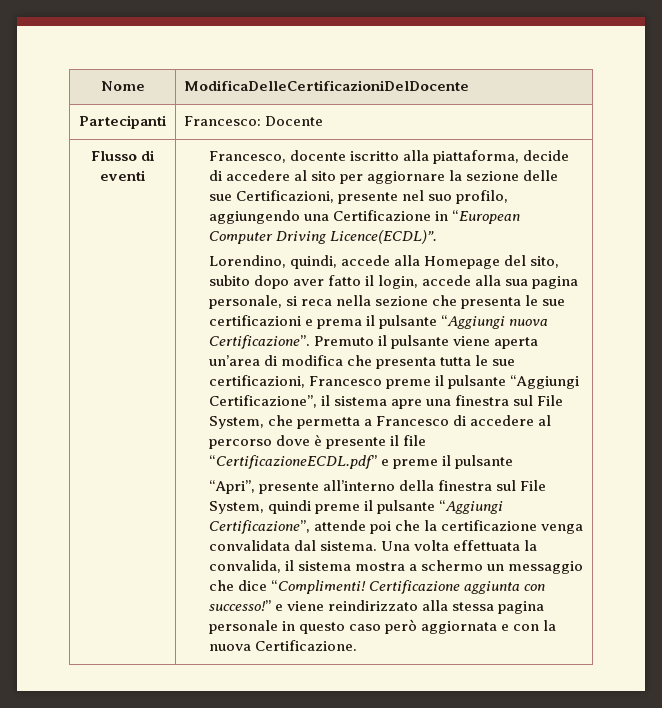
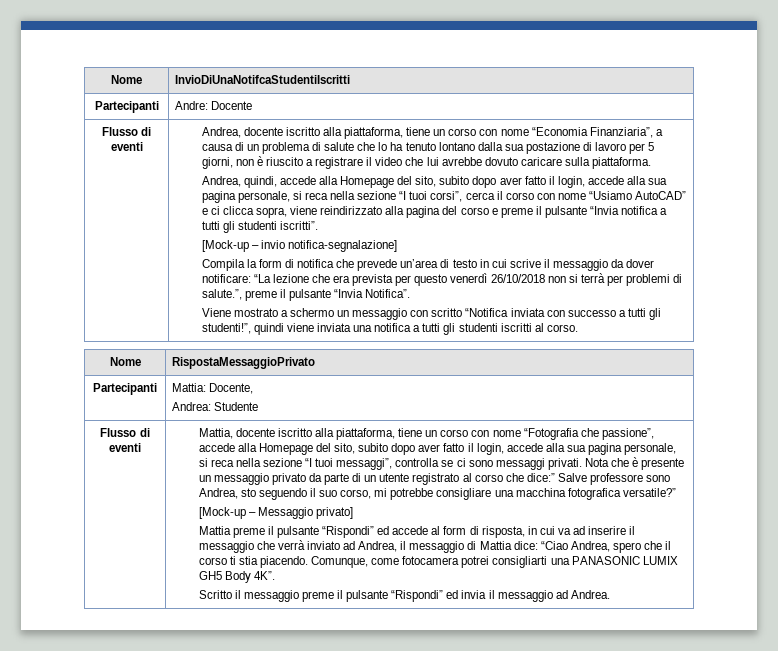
- Nome | ModificaDelleCertificazioniDelDocente
- Partecipanti | Francesco: Docente
+ Nome | InvioDiUnaNotifcaStudentiIscritti
+ Partecipanti | Andre: Docente
- Francesco, docente iscritto alla piattaforma, decide di accedere al sito per aggiornare la sezione delle sue Certificazioni, presente nel suo profilo, aggiungendo una Certificazione in “European Computer Driving Licence(ECDL)”.
- Lorendino, quindi, accede alla Homepage del sito, subito dopo aver fatto il login, accede alla sua pagina personale, si reca nella sezione che presenta le sue certificazioni e prema il pulsante “Aggiungi nuova Certificazione”. Premuto il pulsante viene aperta un’area di modifica che presenta tutta le sue certificazioni, Francesco preme il pulsante “Aggiungi Certificazione”, il sistema apre una finestra sul File System, che permetta a Francesco di accedere al percorso dove è presente il file “CertificazioneECDL.pdf” e preme il pulsante
- “Apri”, presente all’interno della finestra sul File System, quindi preme il pulsante “Aggiungi Certificazione”, attende poi che la certificazione venga convalidata dal sistema. Una volta effettuata la convalida, il sistema mostra a schermo un messaggio che dice “Complimenti! Certificazione aggiunta con successo!” e viene reindirizzato alla stessa pagina personale in questo caso però aggiornata e con la nuova Certificazione.
+ Andrea, docente iscritto alla piattaforma, tiene un corso con nome “Economia Finanziaria”, a causa di un problema di salute che lo ha tenuto lontano dalla sua postazione di lavoro per 5 giorni, non è riuscito a registrare il video che lui avrebbe dovuto caricare sulla piattaforma.
+ Andrea, quindi, accede alla Homepage del sito, subito dopo aver fatto il login, accede alla sua pagina personale, si reca nella sezione “I tuoi corsi”, cerca il corso con nome “Usiamo AutoCAD” e ci clicca sopra, viene reindirizzato alla pagina del corso e preme il pulsante “Invia notifica a tutti gli studenti iscritti”.
+ [Mock-up – invio notifica-segnalazione]
+ Compila la form di notifica che prevede un’area di testo in cui scrive il messaggio da dover notificare: “La lezione che era prevista per questo venerdì 26/10/2018 non si terrà per problemi di salute.”, preme il pulsante “Invia Notifica”.
+ Viene mostrato a schermo un messaggio con scritto “Notifica inviata con successo a tutti gli studenti!”, quindi viene inviata una notifica a tutti gli studenti iscritti al corso.
+ Nome | RispostaMessaggioPrivato
+ Partecipanti | Mattia: Docente,
+ Andrea: Studente
+ Flusso di eventi | Mattia, docente iscritto alla piattaforma, tiene un corso con nome “Fotografia che passione”, accede alla Homepage del sito, subito dopo aver fatto il login, accede alla sua pagina personale, si reca nella sezione “I tuoi messaggi”, controlla se ci sono messaggi privati. Nota che è presente un messaggio privato da parte di un utente registrato al corso che dice:” Salve professore sono Andrea, sto seguendo il suo corso, mi potrebbe consigliare una macchina fotografica versatile?”
+ [Mock-up – Messaggio privato]
+ Mattia preme il pulsante “Rispondi” ed accede al form di risposta, in cui va ad inserire il messaggio che verrà inviato ad Andrea, il messaggio di Mattia dice: “Ciao Andrea, spero che il corso ti stia piacendo. Comunque, come fotocamera potrei consigliarti una PANASONIC LUMIX GH5 Body 4K”.
+ Scritto il messaggio preme il pulsante “Rispondi” ed invia il messaggio ad Andrea.

